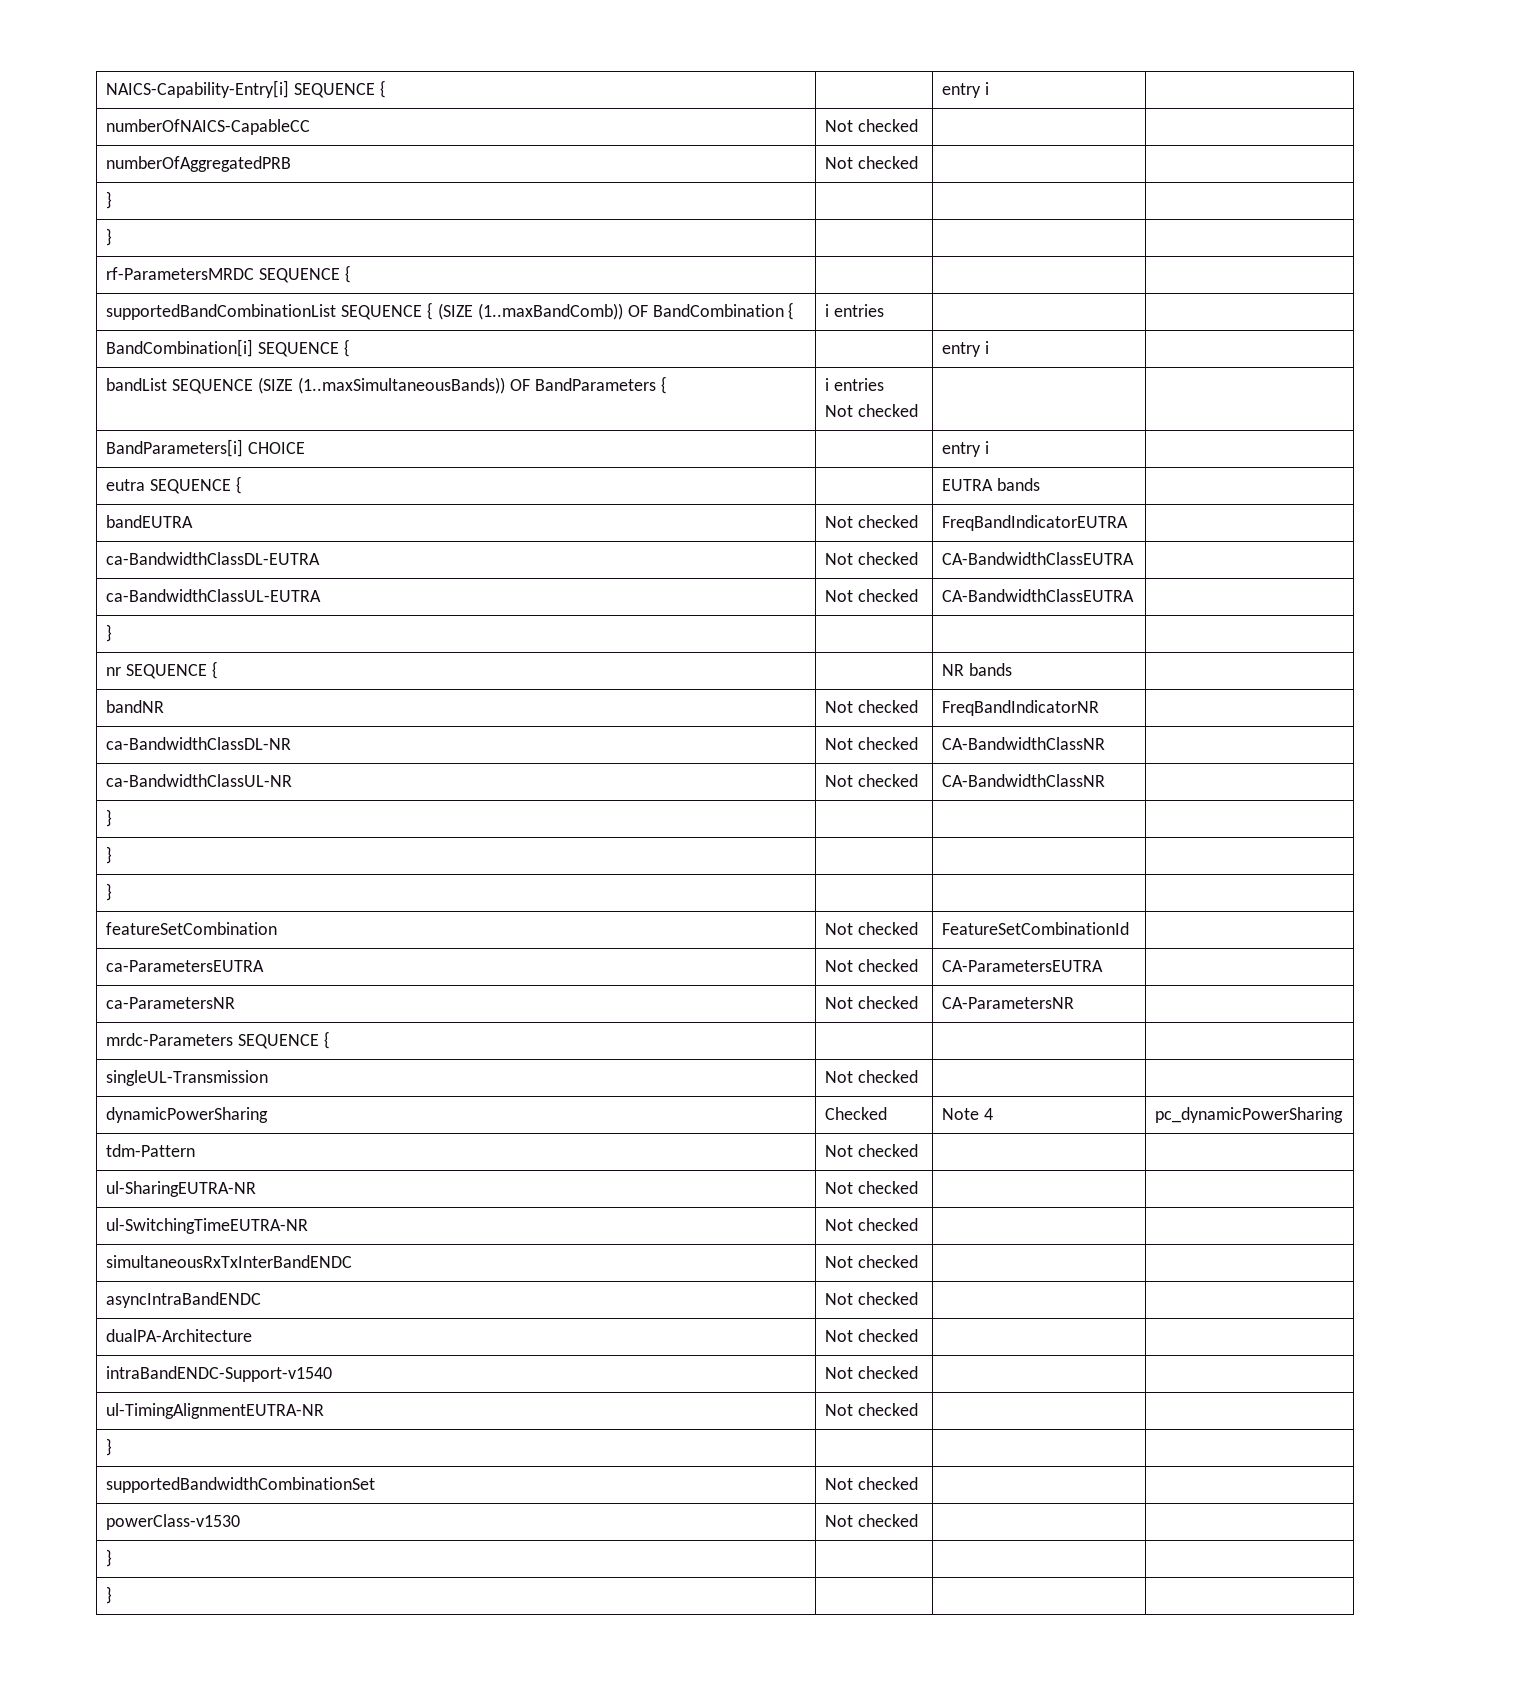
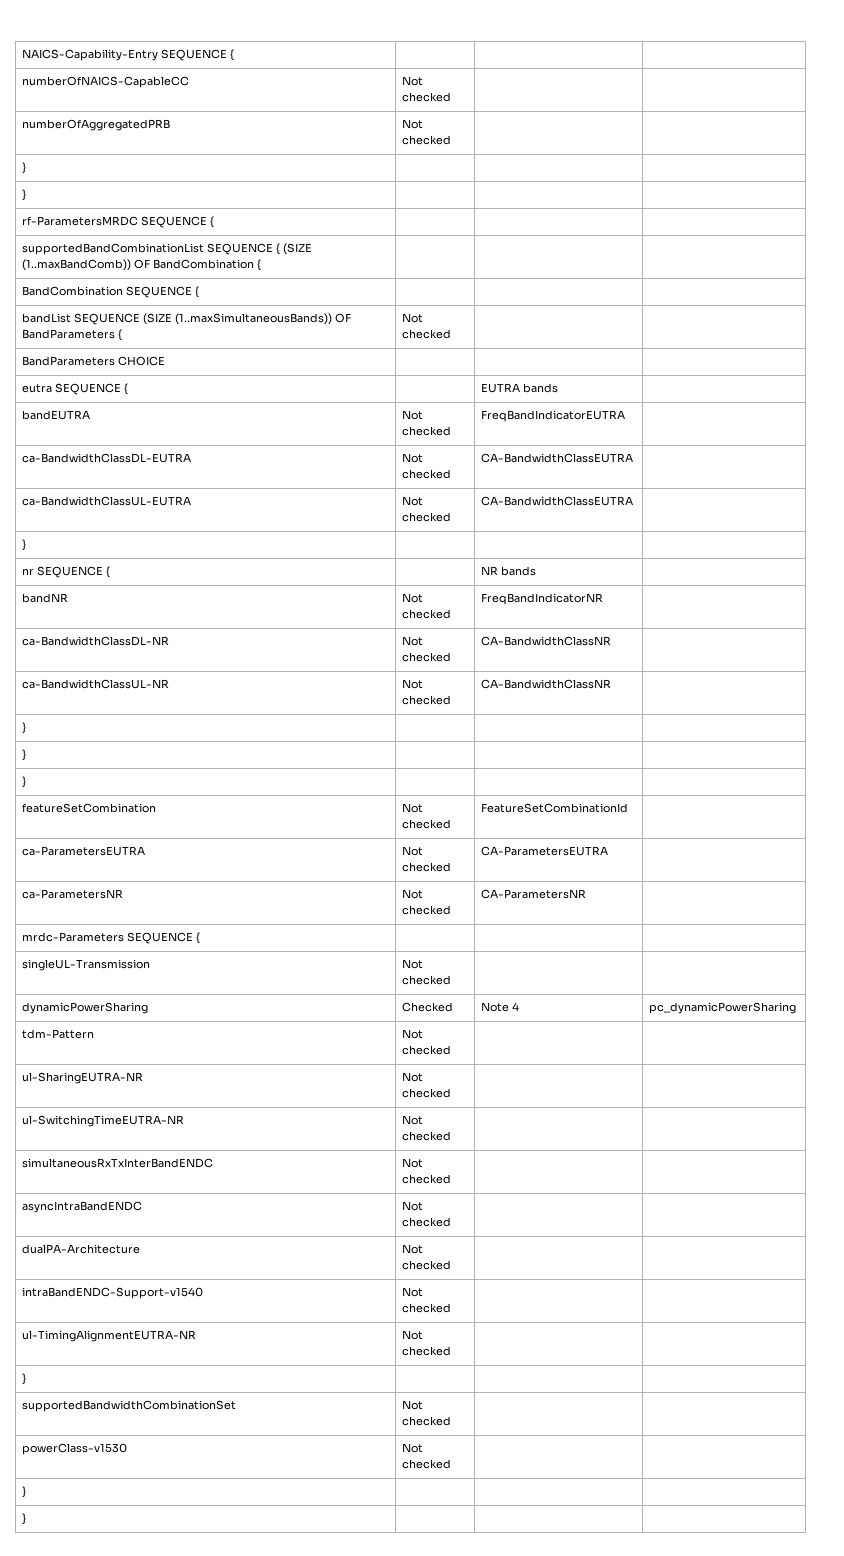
- NAICS-Capability-Entry[i] SEQUENCE { | | entry i |
+ NAICS-Capability-Entry SEQUENCE { | | |
- supportedBandCombinationList SEQUENCE { (SIZE (1..maxBandComb)) OF BandCombination { | i entries | |
- BandCombination[i] SEQUENCE { | | entry i |
+ supportedBandCombinationList SEQUENCE { (SIZE (1..maxBandComb)) OF BandCombination { | | |
+ BandCombination SEQUENCE { | | |
- bandList SEQUENCE (SIZE (1..maxSimultaneousBands)) OF BandParameters { | i entries
- Not checked | |
- BandParameters[i] CHOICE | | entry i |
+ bandList SEQUENCE (SIZE (1..maxSimultaneousBands)) OF BandParameters { | Not checked | |
+ BandParameters CHOICE | | |

